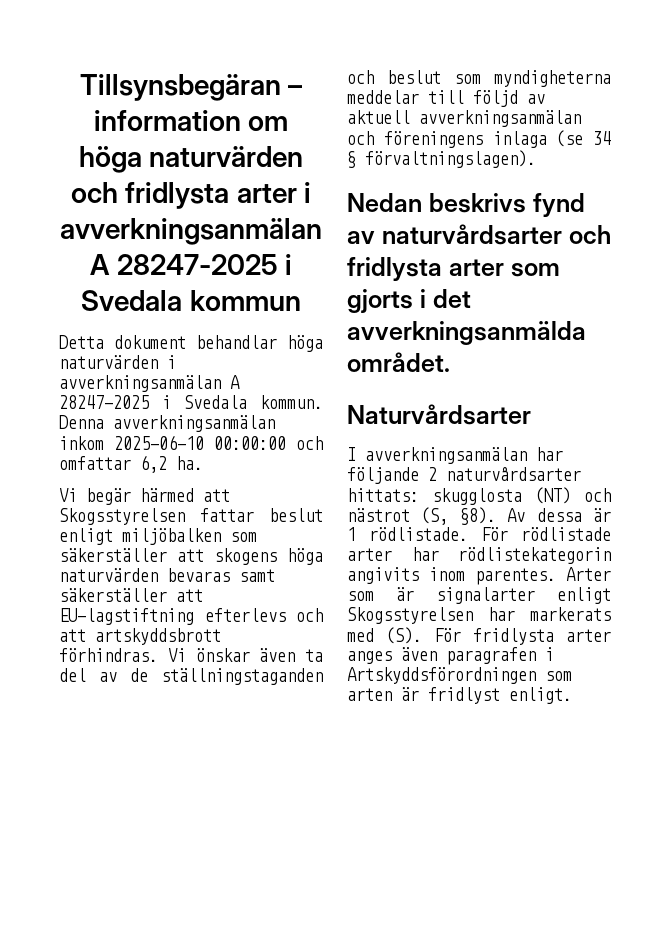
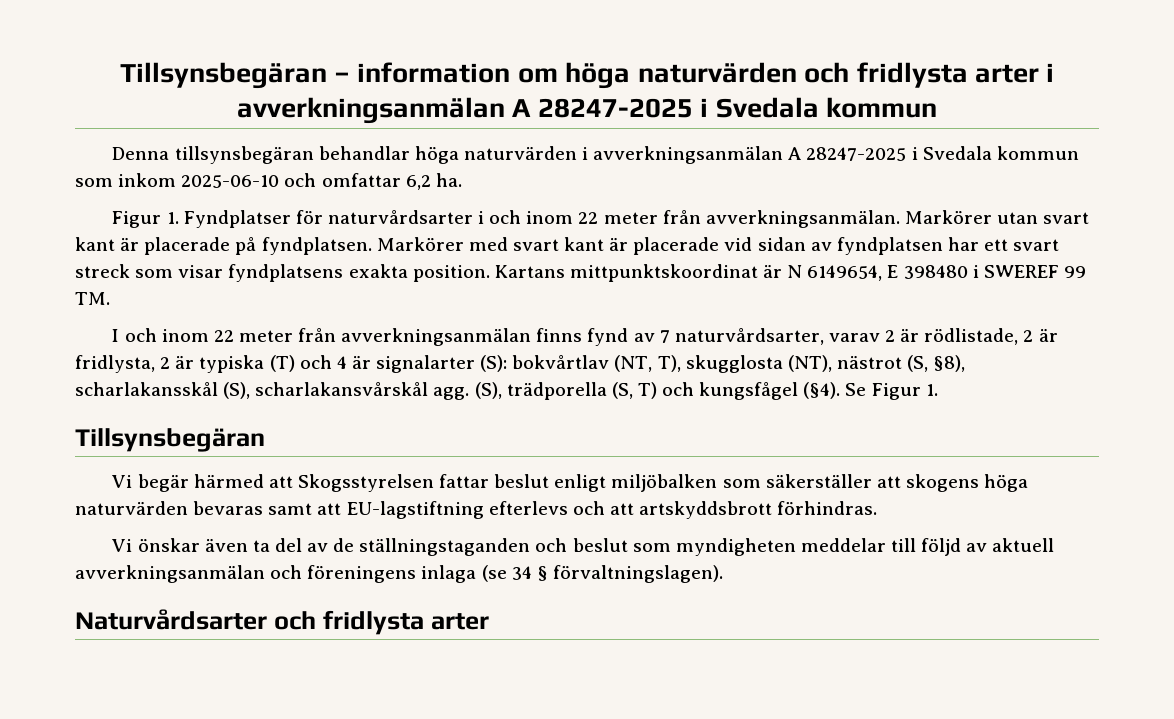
- Detta dokument behandlar höga naturvärden i avverkningsanmälan A 28247-2025 i Svedala kommun. Denna avverkningsanmälan inkom 2025-06-10 00:00:00 och omfattar 6,2 ha.
+ Denna tillsynsbegäran behandlar höga naturvärden i avverkningsanmälan A 28247-2025 i Svedala kommun som inkom 2025-06-10 och omfattar 6,2 ha.
+ Figur 1. Fyndplatser för naturvårdsarter i och inom 22 meter från avverkningsanmälan. Markörer utan svart kant är placerade på fyndplatsen. Markörer med svart kant är placerade vid sidan av fyndplatsen har ett svart streck som visar fyndplatsens exakta position. Kartans mittpunktskoordinat är N 6149654, E 398480 i SWEREF 99 TM.
+ I och inom 22 meter från avverkningsanmälan finns fynd av 7 naturvårdsarter, varav 2 är rödlistade, 2 är fridlysta, 2 är typiska (T) och 4 är signalarter (S): bokvårtlav (NT, T), skugglosta (NT), nästrot (S, §8), scharlakansskål (S), scharlakansvårskål agg. (S), trädporella (S, T) och kungsfågel (§4). Se Figur 1.
+ Tillsynsbegäran
- Vi begär härmed att Skogsstyrelsen fattar beslut enligt miljöbalken som säkerställer att skogens höga naturvärden bevaras samt säkerställer att EU-lagstiftning efterlevs och att artskyddsbrott förhindras. Vi önskar även ta del av de ställningstaganden och beslut som myndigheterna meddelar till följd av aktuell avverkningsanmälan och föreningens inlaga (se 34 § förvaltningslagen).
+ Vi begär härmed att Skogsstyrelsen fattar beslut enligt miljöbalken som säkerställer att skogens höga naturvärden bevaras samt att EU-lagstiftning efterlevs och att artskyddsbrott förhindras.
+ Vi önskar även ta del av de ställningstaganden och beslut som myndigheten meddelar till följd av aktuell avverkningsanmälan och föreningens inlaga (se 34 § förvaltningslagen).
- Nedan beskrivs fynd av naturvårdsarter och fridlysta arter som gjorts i det avverkningsanmälda området.
- Naturvårdsarter
- I avverkningsanmälan har följande 2 naturvårdsarter hittats: skugglosta (NT) och nästrot (S, §8). Av dessa är 1 rödlistade. För rödlistade arter har rödlistekategorin angivits inom parentes. Arter som är signalarter enligt Skogsstyrelsen har markerats med (S). För fridlysta arter anges även paragrafen i Artskyddsförordningen som arten är fridlyst enligt.
+ Naturvårdsarter och fridlysta arter

